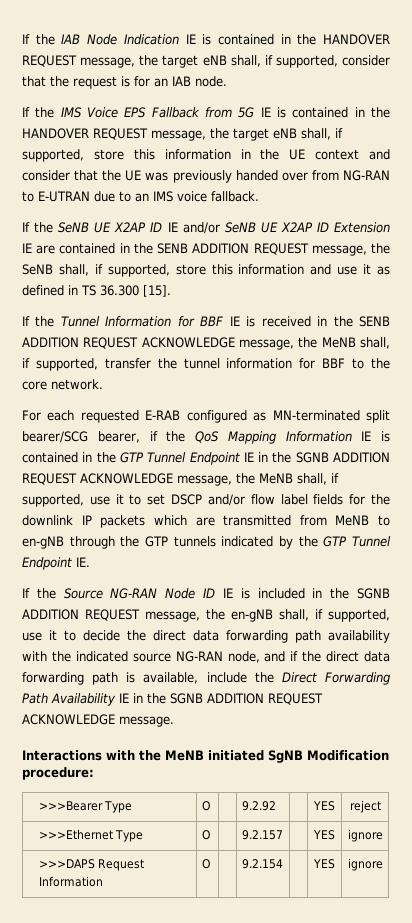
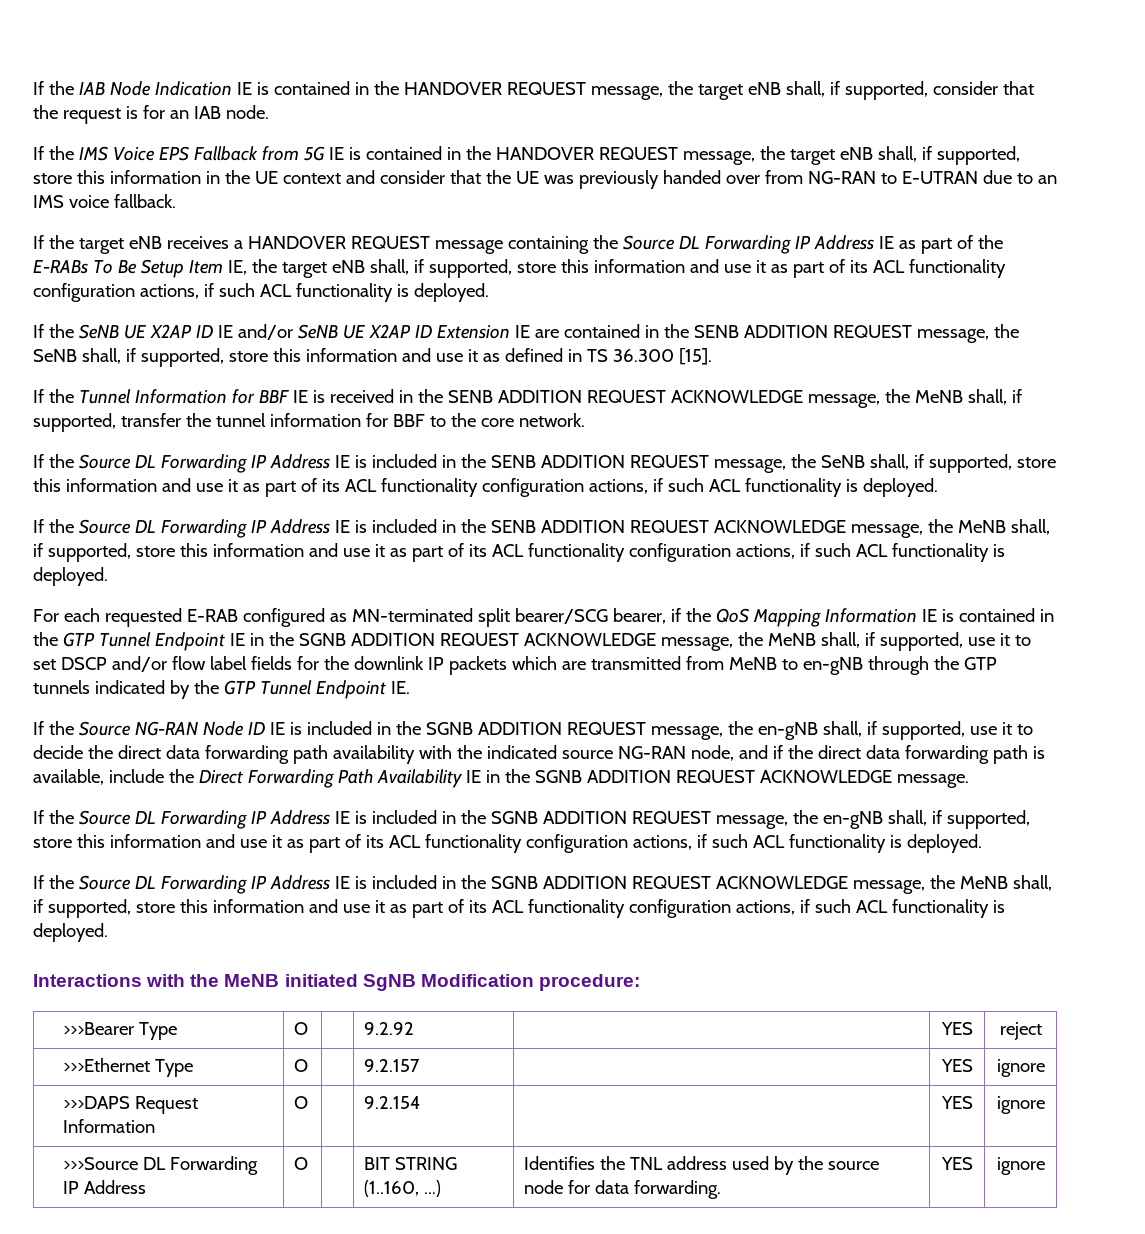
+ If the target eNB receives a HANDOVER REQUEST message containing the Source DL Forwarding IP Address IE as part of the E-RABs To Be Setup Item IE, the target eNB shall, if supported, store this information and use it as part of its ACL functionality configuration actions, if such ACL functionality is deployed.
+ If the Source DL Forwarding IP Address IE is included in the SENB ADDITION REQUEST message, the SeNB shall, if supported, store this information and use it as part of its ACL functionality configuration actions, if such ACL functionality is deployed.
+ If the Source DL Forwarding IP Address IE is included in the SENB ADDITION REQUEST ACKNOWLEDGE message, the MeNB shall, if supported, store this information and use it as part of its ACL functionality configuration actions, if such ACL functionality is deployed.
+ If the Source DL Forwarding IP Address IE is included in the SGNB ADDITION REQUEST message, the en-gNB shall, if supported, store this information and use it as part of its ACL functionality configuration actions, if such ACL functionality is deployed.
+ If the Source DL Forwarding IP Address IE is included in the SGNB ADDITION REQUEST ACKNOWLEDGE message, the MeNB shall, if supported, store this information and use it as part of its ACL functionality configuration actions, if such ACL functionality is deployed.
+ >>>Source DL Forwarding IP Address | O | | BIT STRING (1..160, ...) | Identifies the TNL address used by the source node for data forwarding. | YES | ignore

